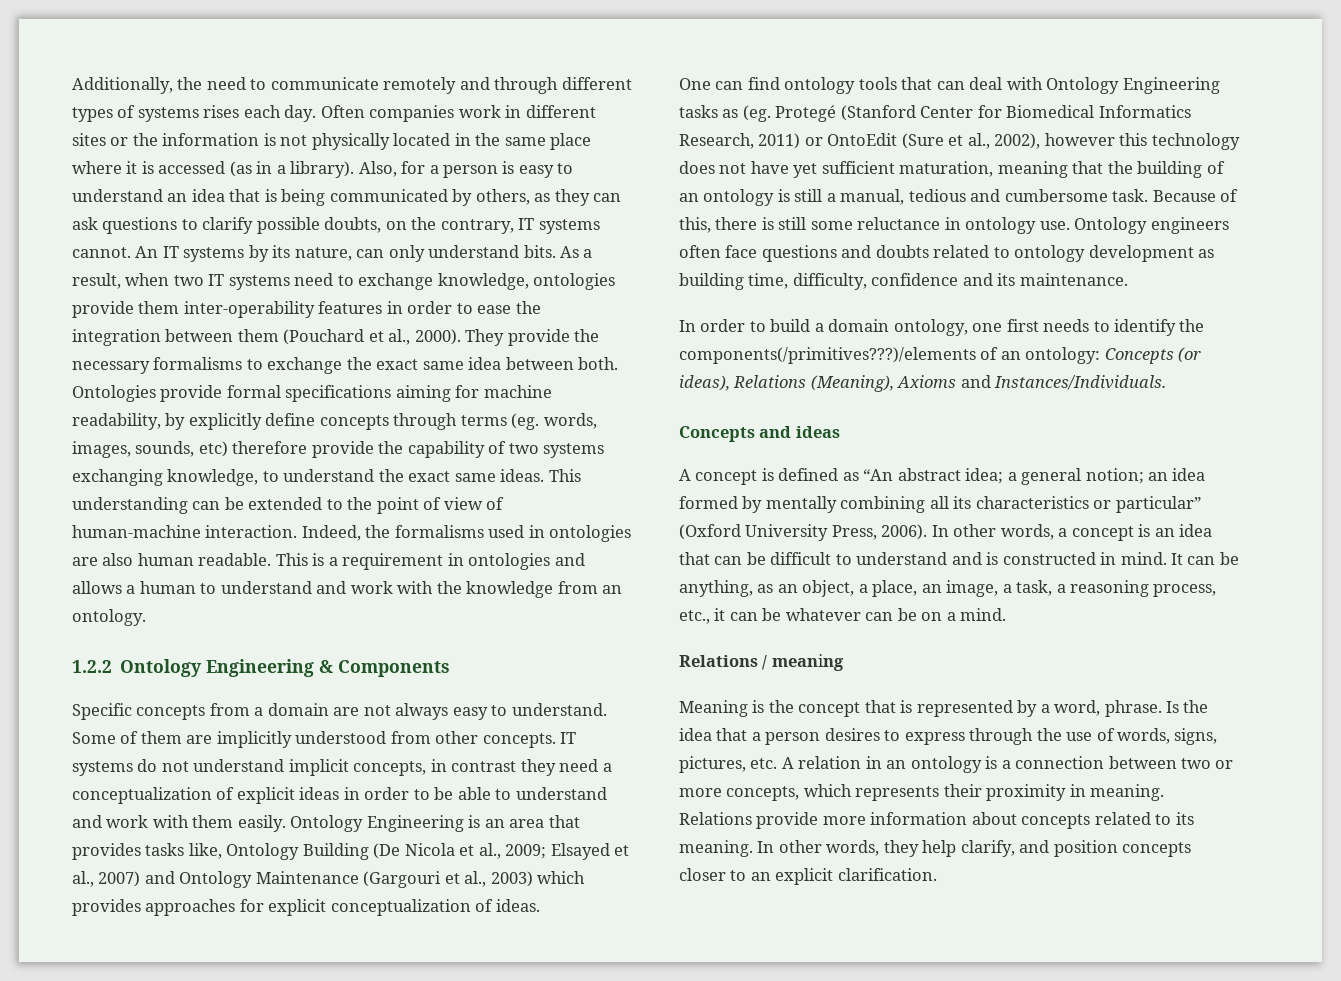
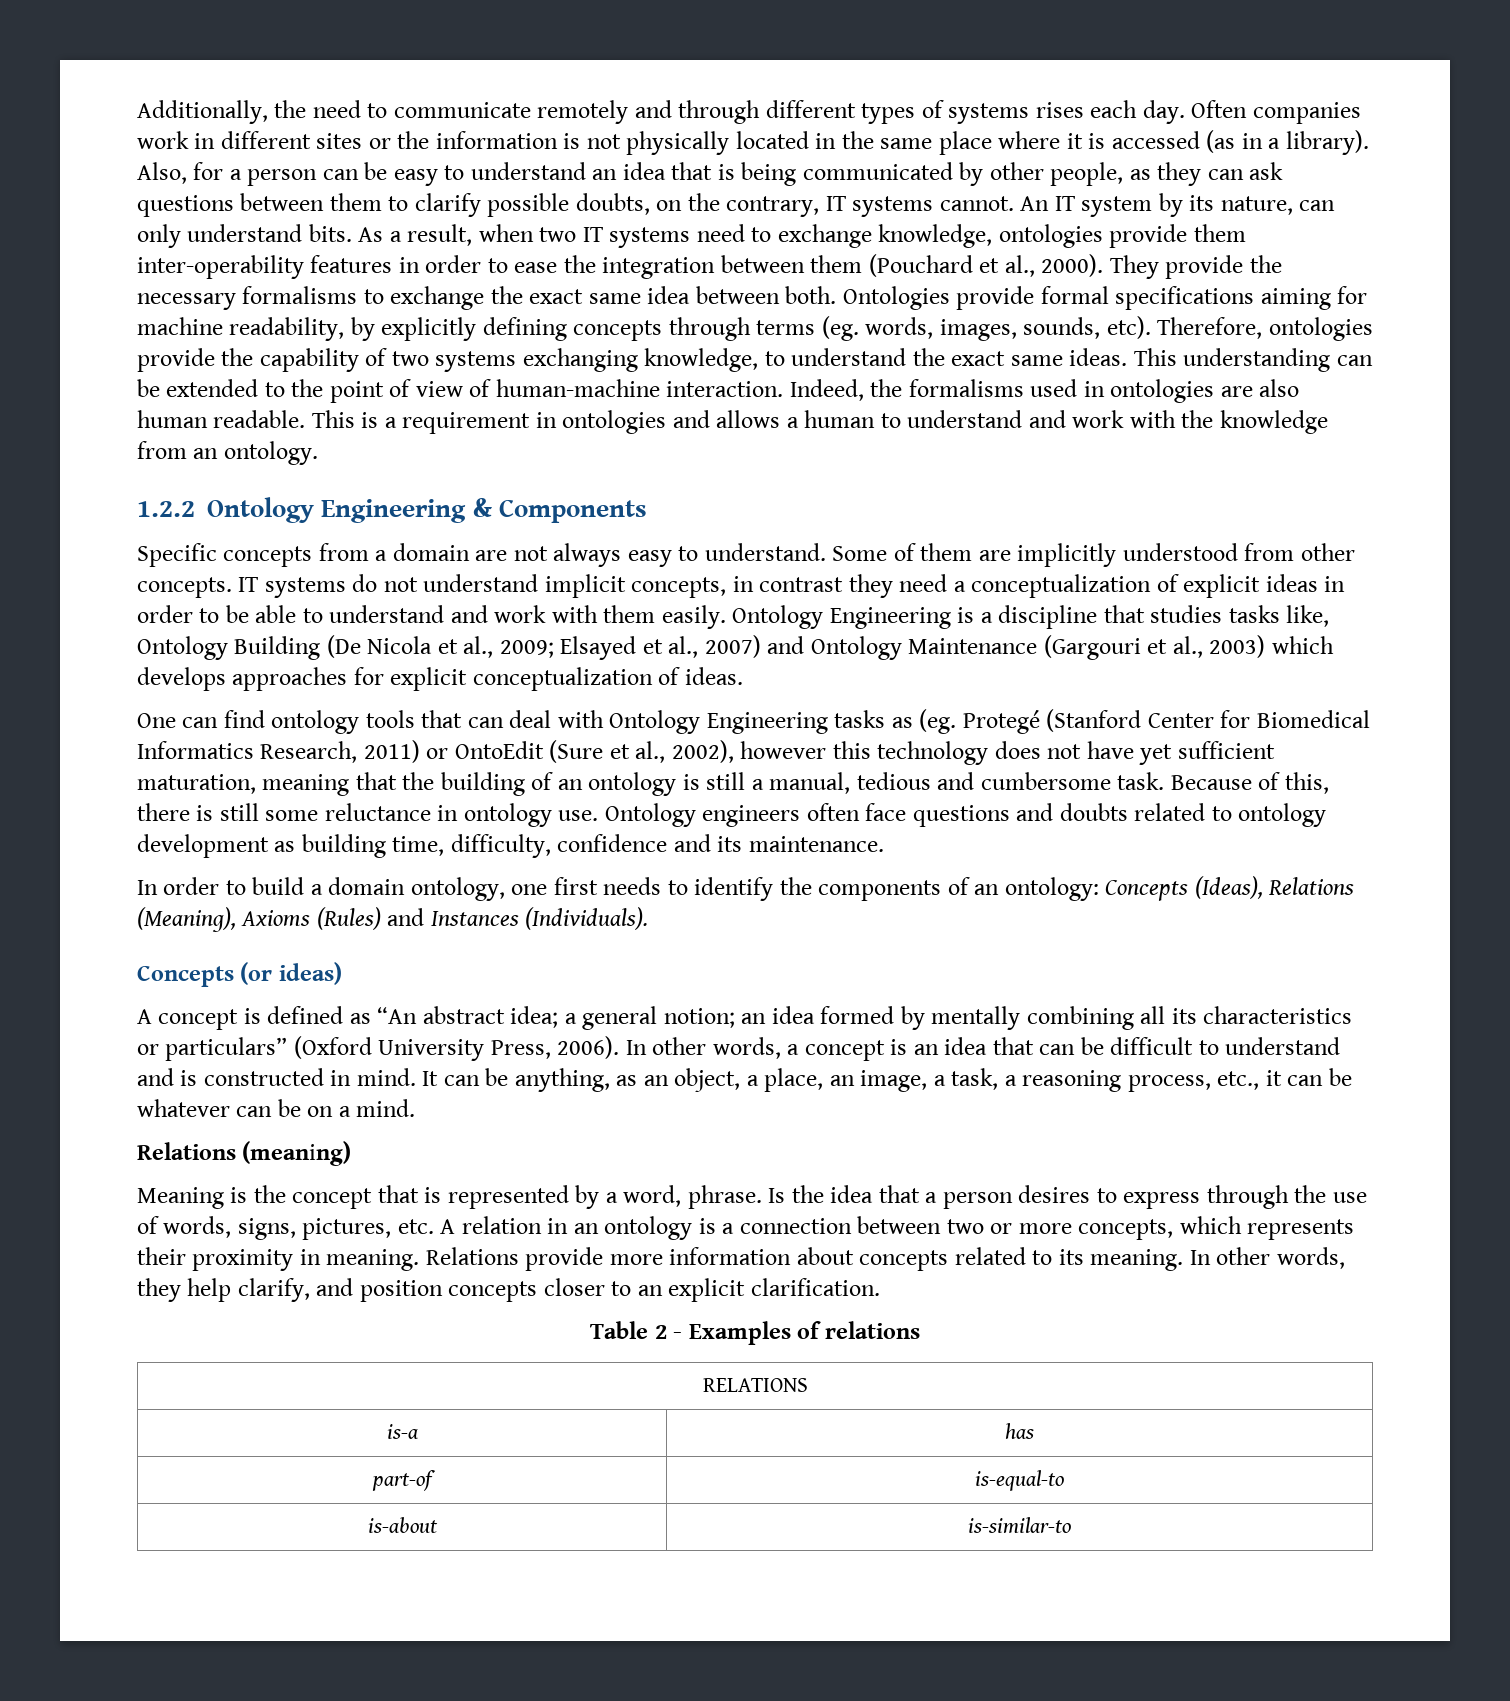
- Also, for a person is easy to understand an idea that is being communicated by others, as they can ask questions to clarify possible doubts, on the contrary, IT systems cannot.
+ Also, for a person can be easy to understand an idea that is being communicated by other people, as they can ask questions between them to clarify possible doubts, on the contrary, IT systems cannot.
- An IT systems by its nature, can only understand bits.
+ An IT system by its nature, can only understand bits.
- Ontologies provide formal specifications aiming for machine readability, by explicitly define concepts through terms (eg. words, images, sounds, etc) therefore provide the capability of two systems exchanging knowledge, to understand the exact same ideas.
+ Ontologies provide formal specifications aiming for machine readability, by explicitly defining concepts through terms (eg. words, images, sounds, etc). Therefore, ontologies provide the capability of two systems exchanging knowledge, to understand the exact same ideas.
- Ontology Engineering is an area that provides tasks like, Ontology Building (De Nicola et al., 2009; Elsayed et al., 2007) and Ontology Maintenance (Gargouri et al., 2003) which provides approaches for explicit conceptualization of ideas.
+ Ontology Engineering is a discipline that studies tasks like, Ontology Building (De Nicola et al., 2009; Elsayed et al., 2007) and Ontology Maintenance (Gargouri et al., 2003) which develops approaches for explicit conceptualization of ideas.
- In order to build a domain ontology, one first needs to identify the components(/primitives???)/elements of an ontology: Concepts (or ideas), Relations (Meaning), Axioms and Instances/Individuals.
- Concepts and ideas
+ In order to build a domain ontology, one first needs to identify the components of an ontology: Concepts (Ideas), Relations (Meaning), Axioms (Rules) and Instances (Individuals).
+ Concepts (or ideas)
- A concept is defined as “An abstract idea; a general notion; an idea formed by mentally combining all its characteristics or particular” (Oxford University Press, 2006).
+ A concept is defined as “An abstract idea; a general notion; an idea formed by mentally combining all its characteristics or particulars” (Oxford University Press, 2006).
- Relations / meaning
+ Relations (meaning)
+ Table 2 - Examples of relations
+ RELATIONS
+ is-a | has
+ part-of | is-equal-to
+ is-about | is-similar-to

